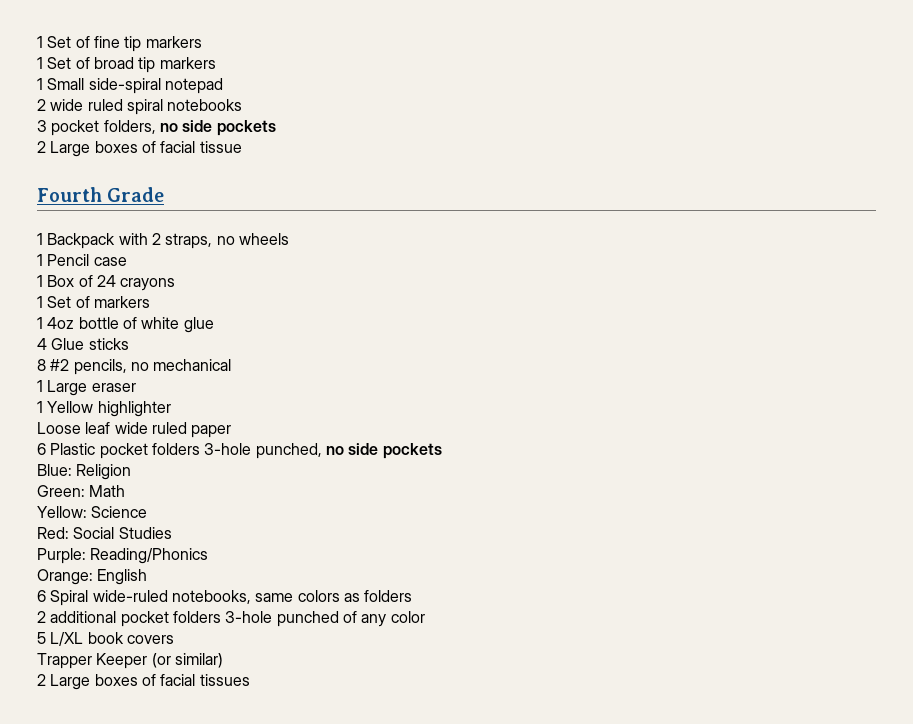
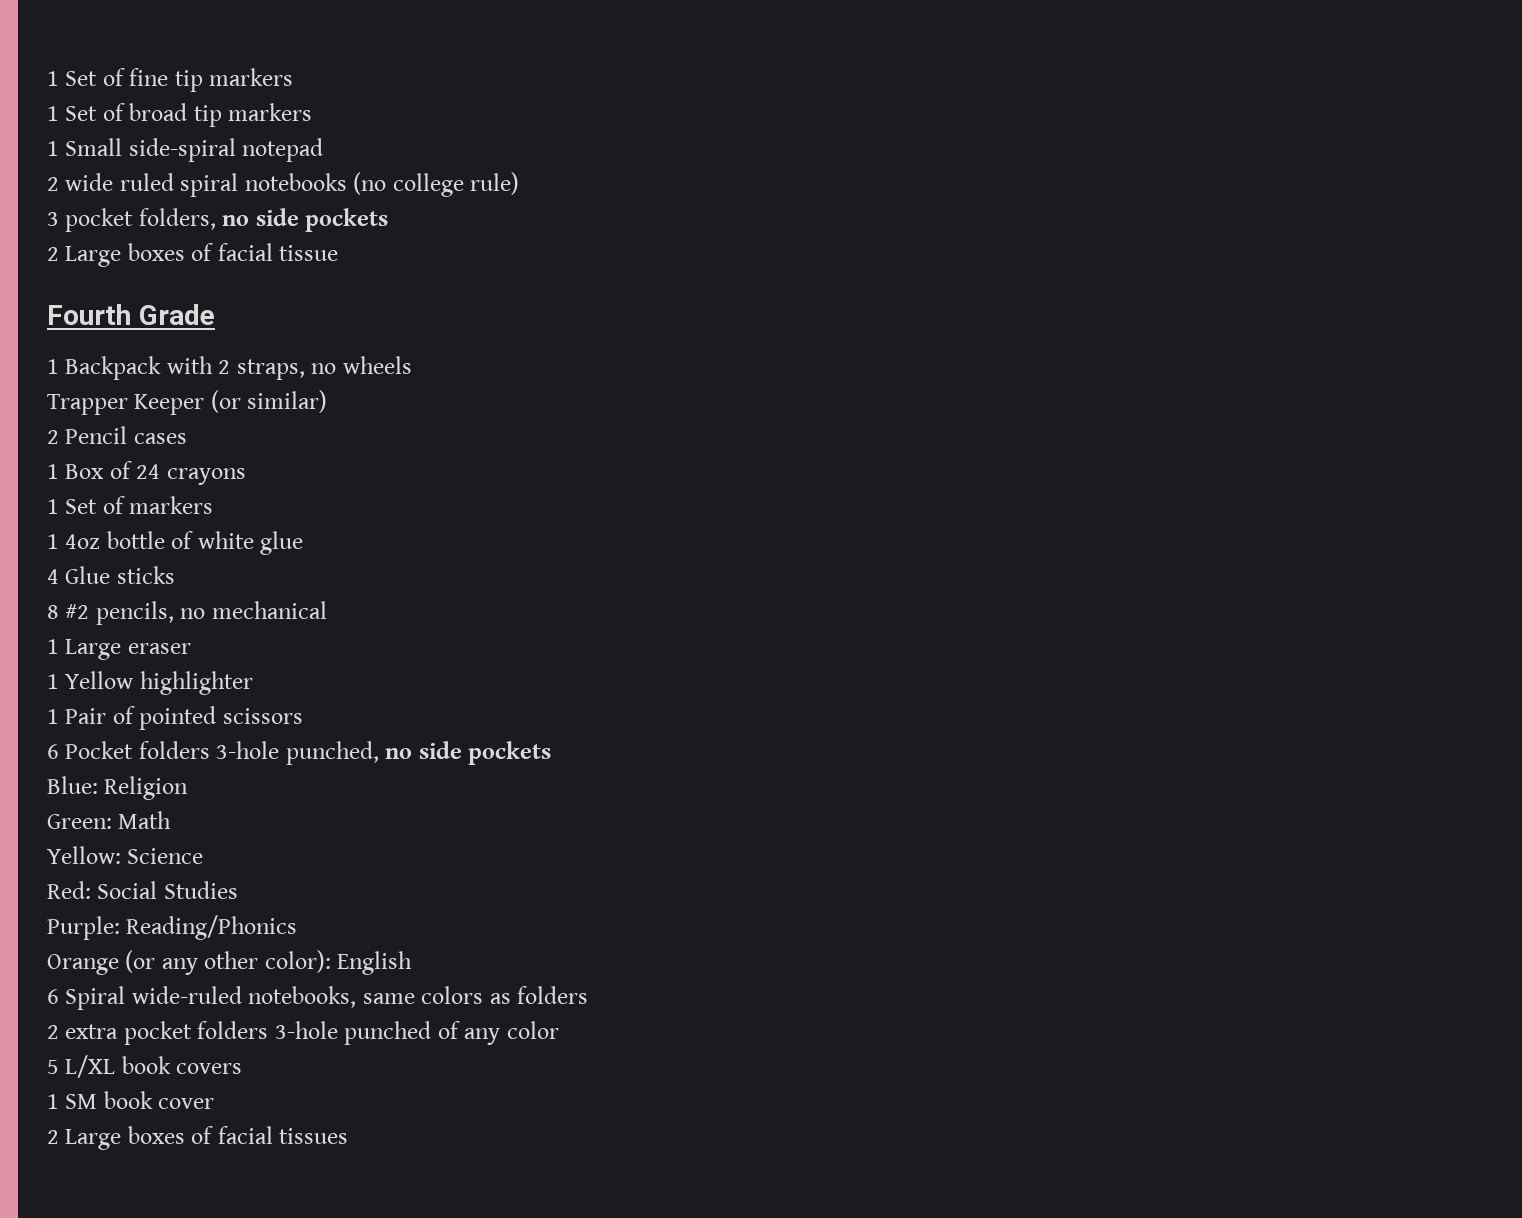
- 2 wide ruled spiral notebooks
+ 2 wide ruled spiral notebooks (no college rule)
- 1 Pencil case
+ Trapper Keeper (or similar)
+ 2 Pencil cases
- Loose leaf wide ruled paper
- 6 Plastic pocket folders 3-hole punched, no side pockets
+ 1 Pair of pointed scissors
+ 6 Pocket folders 3-hole punched, no side pockets
- Orange: English
+ Orange (or any other color): English
- 2 additional pocket folders 3-hole punched of any color
+ 2 extra pocket folders 3-hole punched of any color
- Trapper Keeper (or similar)
+ 1 SM book cover

